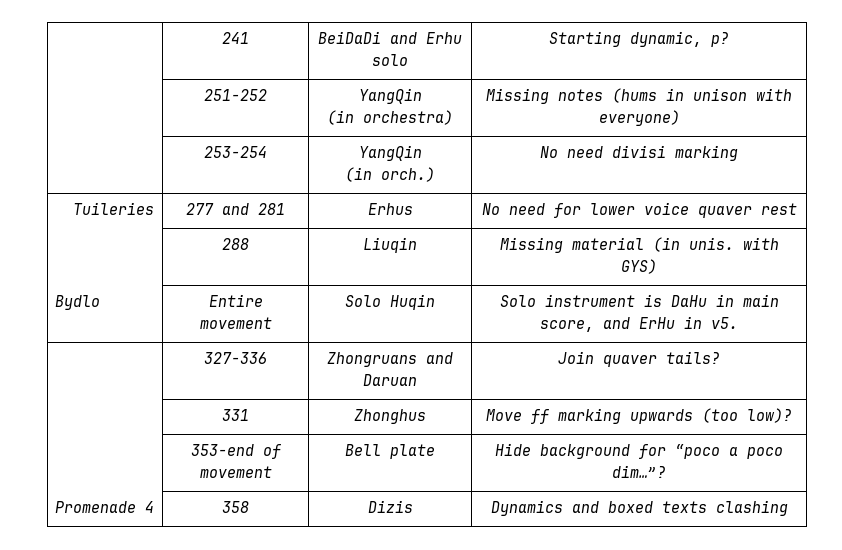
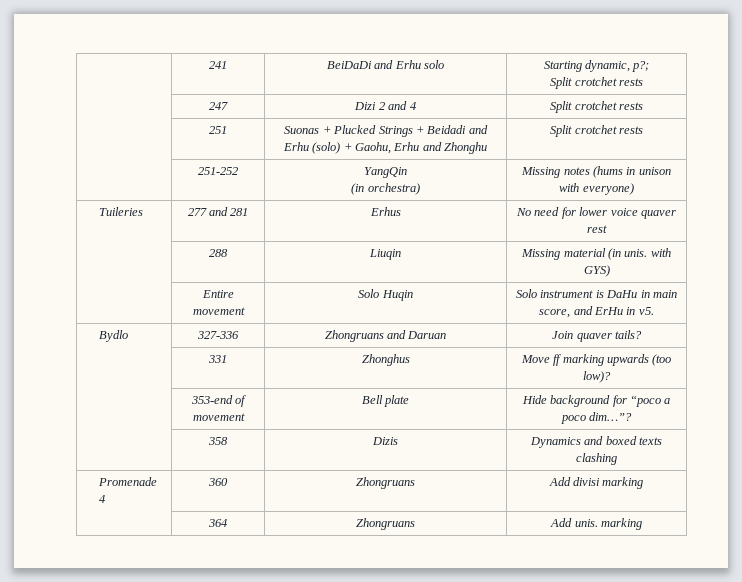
- | 241 | BeiDaDi and Erhu solo | Starting dynamic, p?
+ | 241 | BeiDaDi and Erhu solo | Starting dynamic, p?;
+ Split crotchet rests
+ | 247 | Dizi 2 and 4 | Split crotchet rests
+ | 251 | Suonas + Plucked Strings + Beidadi and Erhu (solo) + Gaohu, Erhu and Zhonghu | Split crotchet rests
- | 253-254 | YangQin
- (in orch.) | No need divisi marking
- Bydlo | Entire movement | Solo Huqin | Solo instrument is DaHu in main score, and ErHu in v5.
+ | Entire movement | Solo Huqin | Solo instrument is DaHu in main score, and ErHu in v5.
- | 327-336 | Zhongruans and Daruan | Join quaver tails?
+ Bydlo | 327-336 | Zhongruans and Daruan | Join quaver tails?
- Promenade 4 | 358 | Dizis | Dynamics and boxed texts clashing
+ | 358 | Dizis | Dynamics and boxed texts clashing
+ Promenade 4 | 360 | Zhongruans | Add divisi marking
+ | 364 | Zhongruans | Add unis. marking

